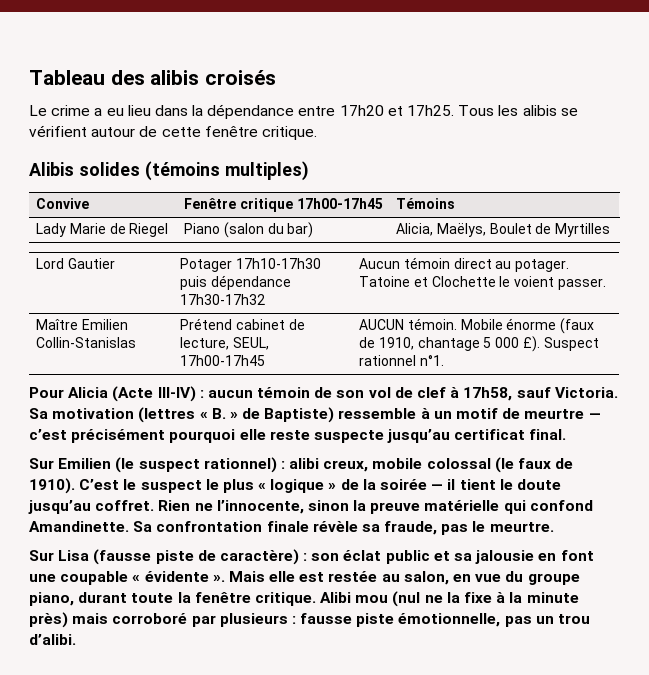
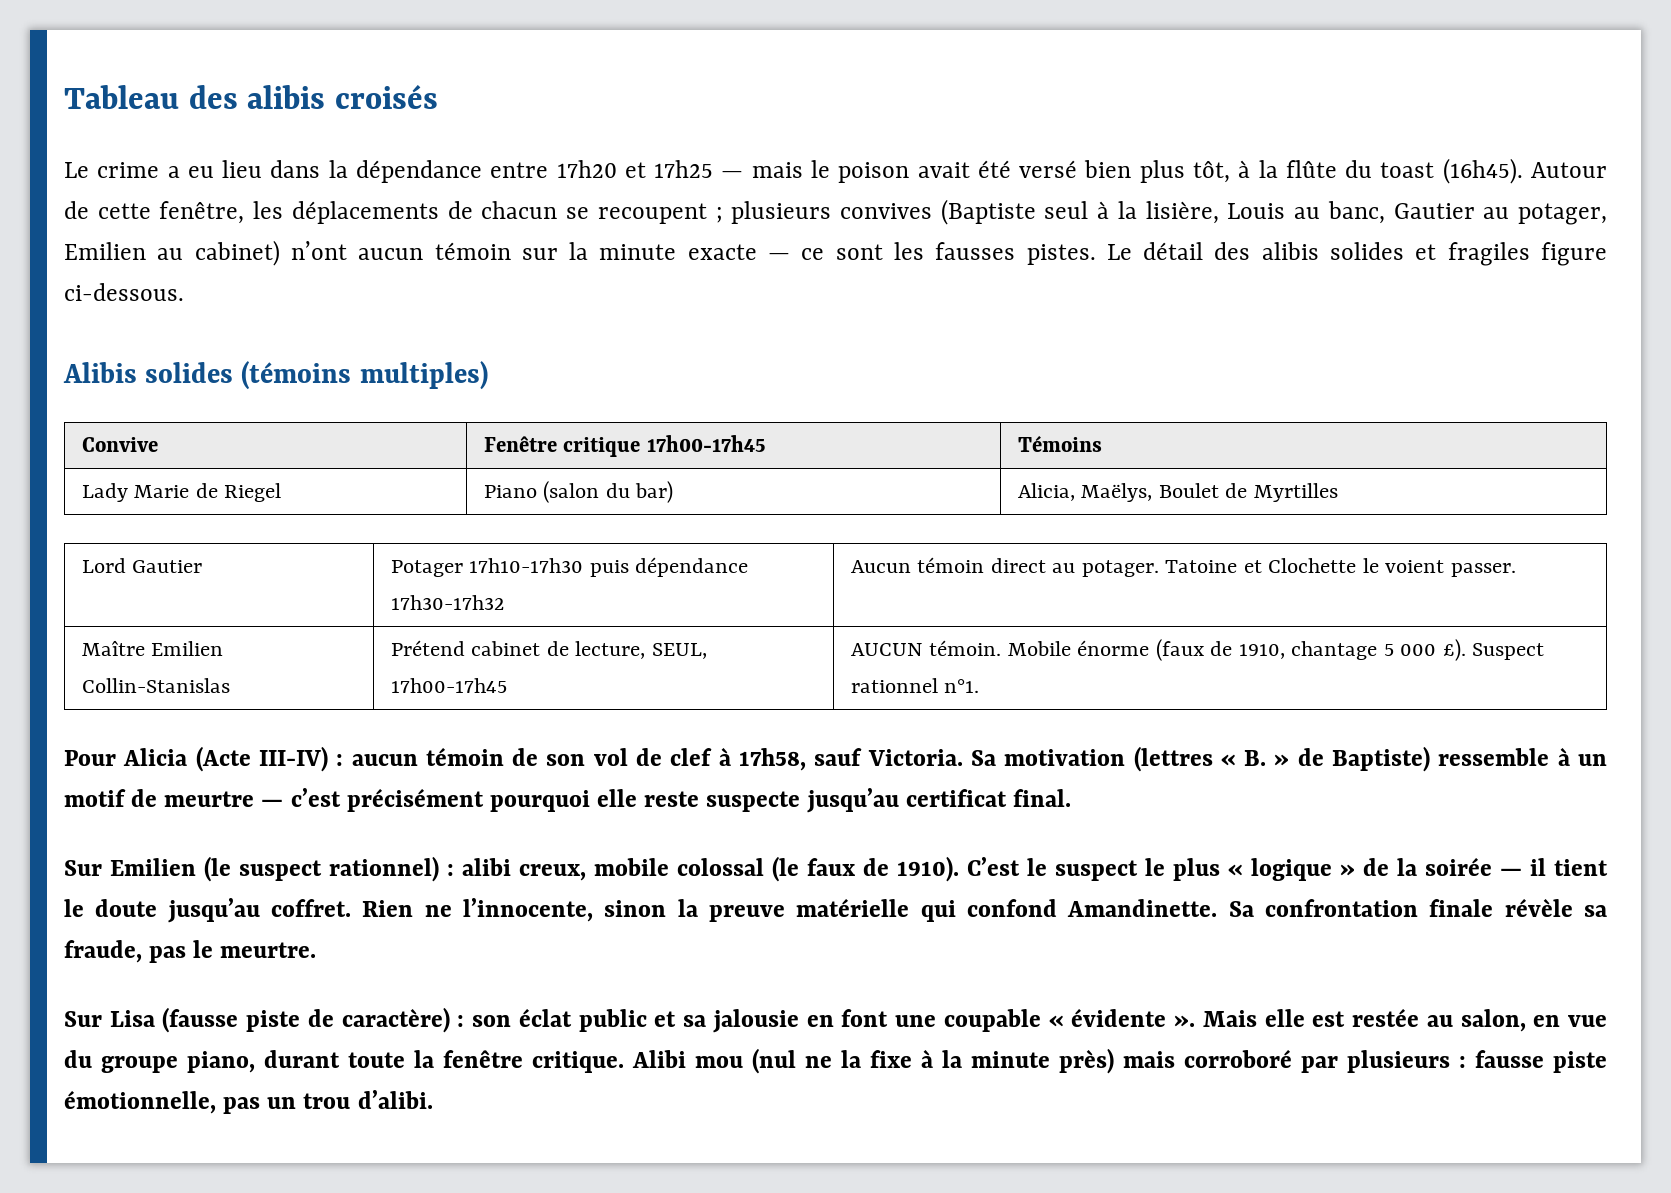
- Le crime a eu lieu dans la dépendance entre 17h20 et 17h25. Tous les alibis se vérifient autour de cette fenêtre critique.
+ Le crime a eu lieu dans la dépendance entre 17h20 et 17h25 — mais le poison avait été versé bien plus tôt, à la flûte du toast (16h45). Autour de cette fenêtre, les déplacements de chacun se recoupent ; plusieurs convives (Baptiste seul à la lisière, Louis au banc, Gautier au potager, Emilien au cabinet) n’ont aucun témoin sur la minute exacte — ce sont les fausses pistes. Le détail des alibis solides et fragiles figure ci-dessous.

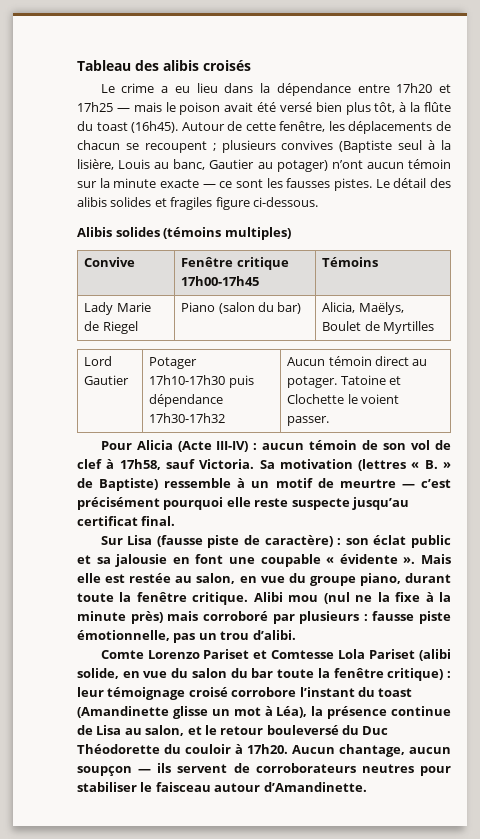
- Autour de cette fenêtre, les déplacements de chacun se recoupent ; plusieurs convives (Baptiste seul à la lisière, Louis au banc, Gautier au potager, Emilien au cabinet) n’ont aucun témoin sur la minute exacte — ce sont les fausses pistes.
+ Autour de cette fenêtre, les déplacements de chacun se recoupent ; plusieurs convives (Baptiste seul à la lisière, Louis au banc, Gautier au potager) n’ont aucun témoin sur la minute exacte — ce sont les fausses pistes.
- Maître Emilien Collin-Stanislas | Prétend cabinet de lecture, SEUL, 17h00-17h45 | AUCUN témoin. Mobile énorme (faux de 1910, chantage 5 000 £). Suspect rationnel n°1.
- Sur Emilien (le suspect rationnel) : alibi creux, mobile colossal (le faux de 1910). C’est le suspect le plus « logique » de la soirée — il tient le doute jusqu’au coffret. Rien ne l’innocente, sinon la preuve matérielle qui confond Amandinette. Sa confrontation finale révèle sa fraude, pas le meurtre.
+ Comte Lorenzo Pariset et Comtesse Lola Pariset (alibi solide, en vue du salon du bar toute la fenêtre critique) : leur témoignage croisé corrobore l’instant du toast (Amandinette glisse un mot à Léa), la présence continue de Lisa au salon, et le retour bouleversé du Duc Théodorette du couloir à 17h20. Aucun chantage, aucun soupçon — ils servent de corroborateurs neutres pour stabiliser le faisceau autour d’Amandinette.

